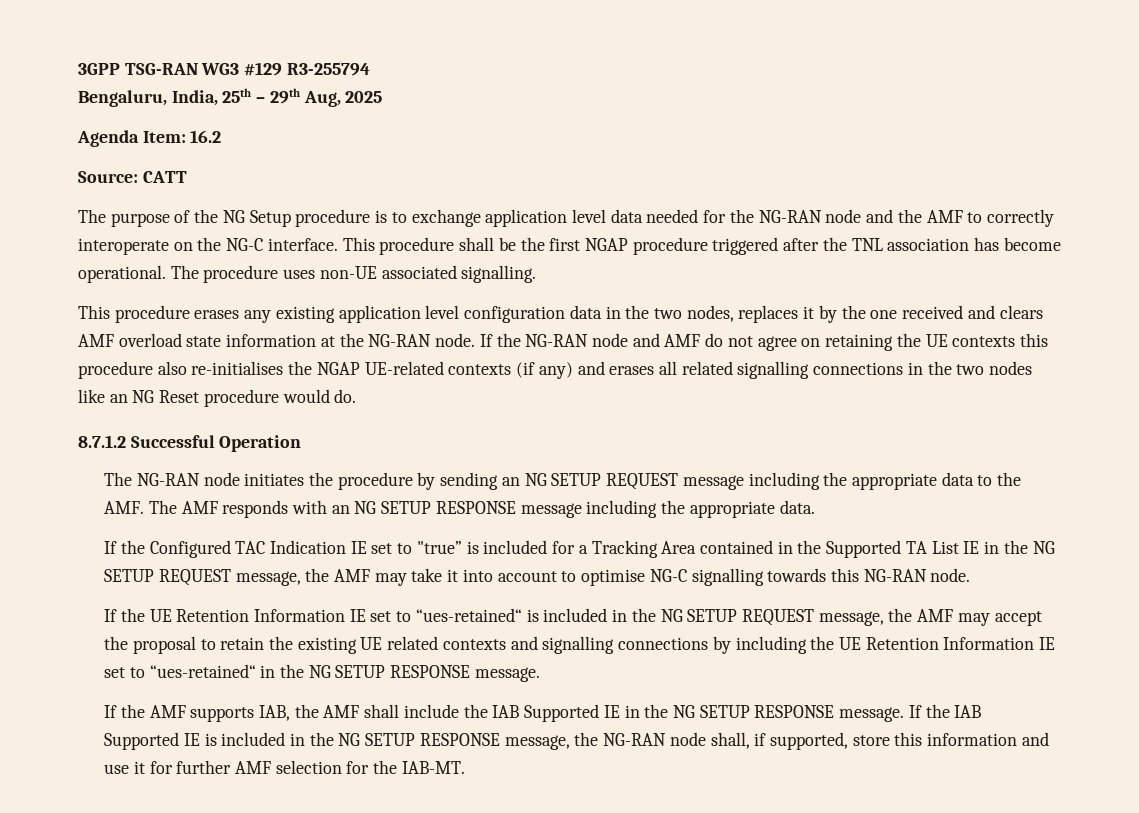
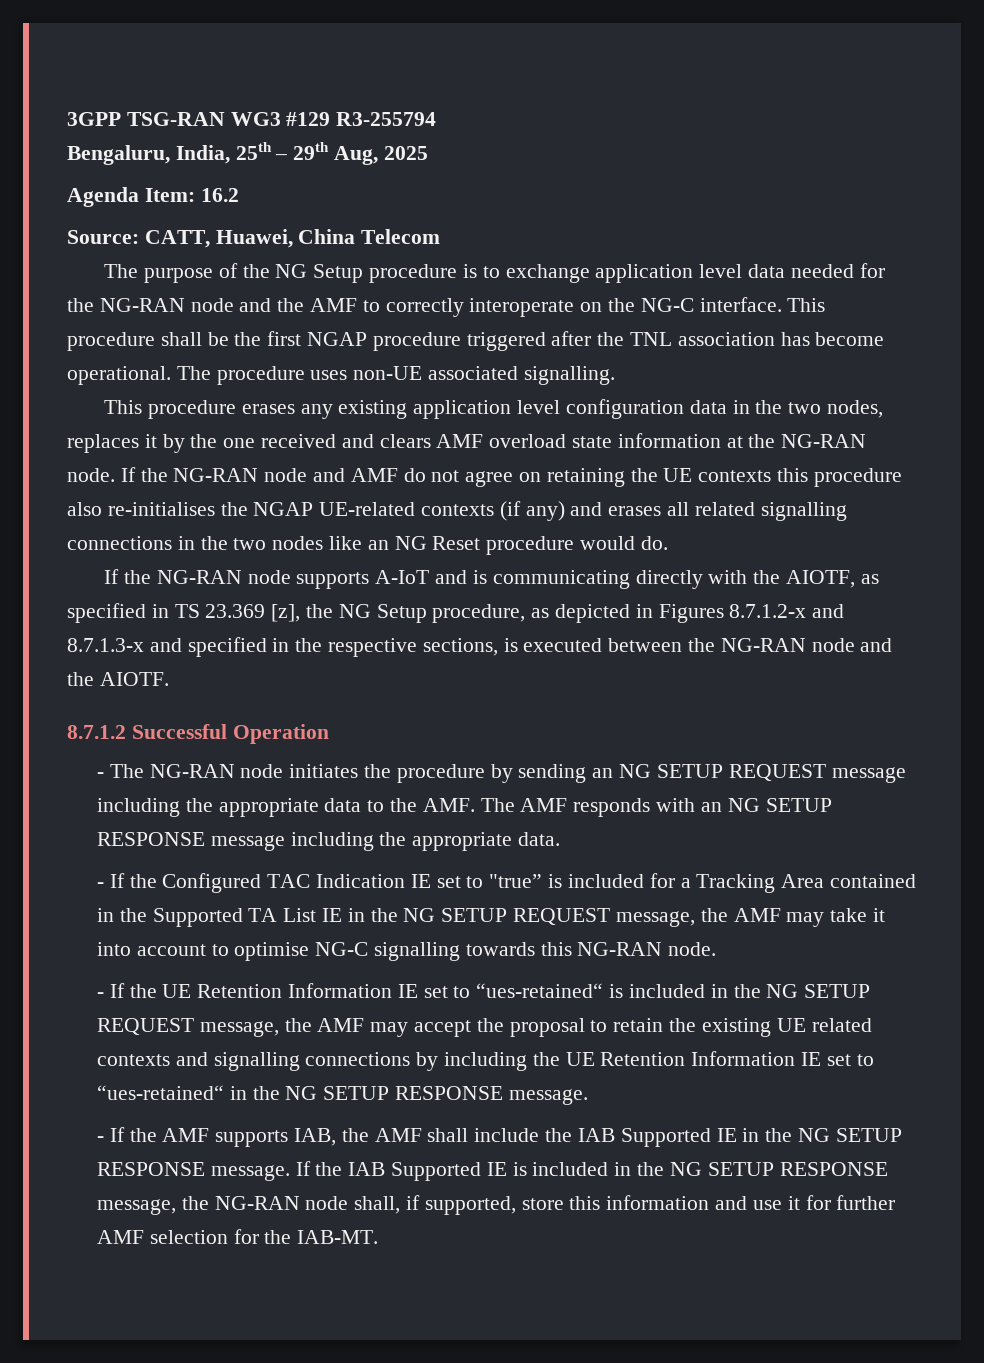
- Source: CATT
+ Source: CATT, Huawei, China Telecom
+ If the NG-RAN node supports A-IoT and is communicating directly with the AIOTF, as specified in TS 23.369 [z], the NG Setup procedure, as depicted in Figures 8.7.1.2-x and 8.7.1.3-x and specified in the respective sections, is executed between the NG-RAN node and the AIOTF.
- The NG-RAN node initiates the procedure by sending an NG SETUP REQUEST message including the appropriate data to the AMF. The AMF responds with an NG SETUP RESPONSE message including the appropriate data.
+ - The NG-RAN node initiates the procedure by sending an NG SETUP REQUEST message including the appropriate data to the AMF. The AMF responds with an NG SETUP RESPONSE message including the appropriate data.
- If the Configured TAC Indication IE set to "true” is included for a Tracking Area contained in the Supported TA List IE in the NG SETUP REQUEST message, the AMF may take it into account to optimise NG-C signalling towards this NG-RAN node.
+ - If the Configured TAC Indication IE set to "true” is included for a Tracking Area contained in the Supported TA List IE in the NG SETUP REQUEST message, the AMF may take it into account to optimise NG-C signalling towards this NG-RAN node.
- If the UE Retention Information IE set to “ues-retained“ is included in the NG SETUP REQUEST message, the AMF may accept the proposal to retain the existing UE related contexts and signalling connections by including the UE Retention Information IE set to “ues-retained“ in the NG SETUP RESPONSE message.
+ - If the UE Retention Information IE set to “ues-retained“ is included in the NG SETUP REQUEST message, the AMF may accept the proposal to retain the existing UE related contexts and signalling connections by including the UE Retention Information IE set to “ues-retained“ in the NG SETUP RESPONSE message.
- If the AMF supports IAB, the AMF shall include the IAB Supported IE in the NG SETUP RESPONSE message.
+ - If the AMF supports IAB, the AMF shall include the IAB Supported IE in the NG SETUP RESPONSE message.

